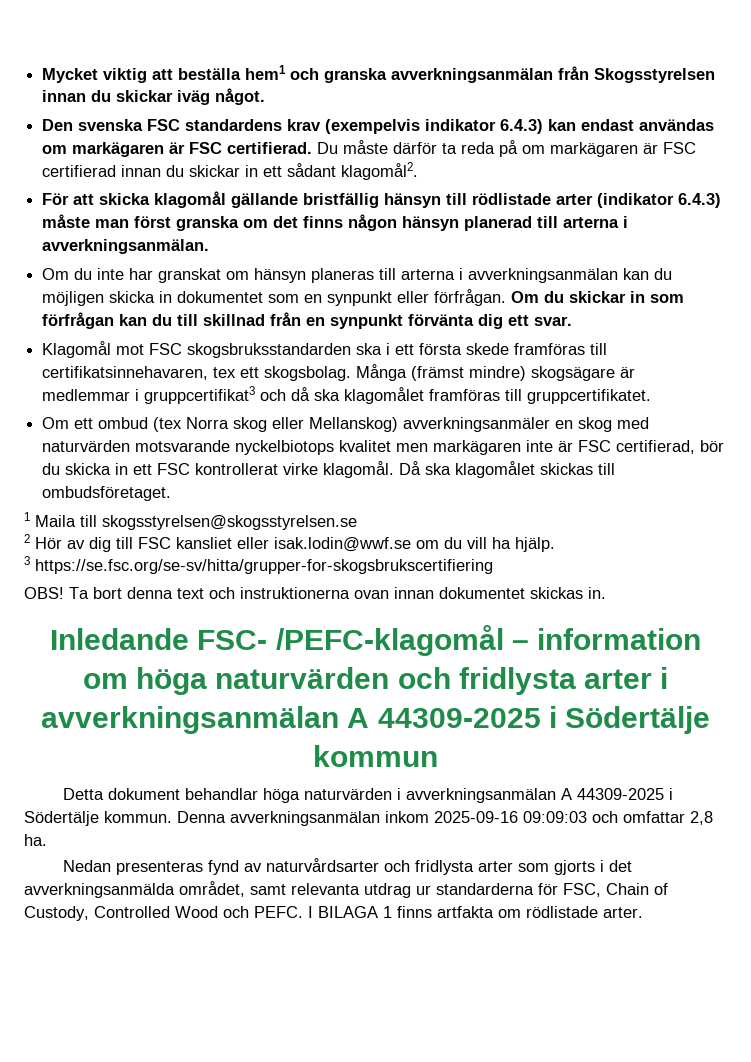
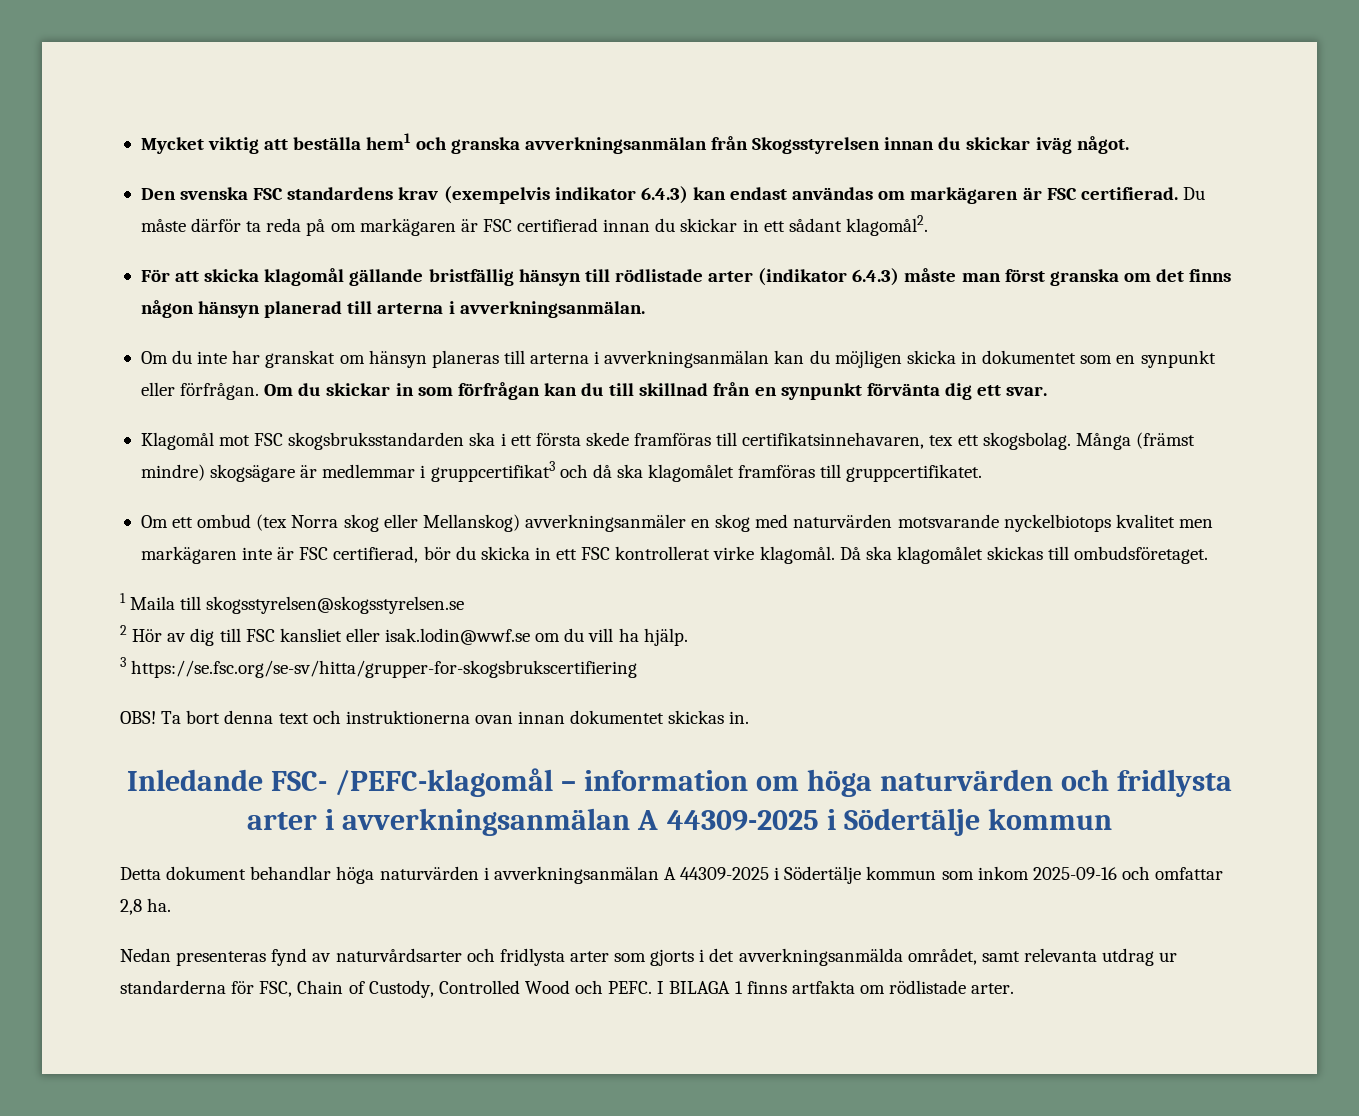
- Detta dokument behandlar höga naturvärden i avverkningsanmälan A 44309-2025 i Södertälje kommun. Denna avverkningsanmälan inkom 2025-09-16 09:09:03 och omfattar 2,8 ha.
+ Detta dokument behandlar höga naturvärden i avverkningsanmälan A 44309-2025 i Södertälje kommun som inkom 2025-09-16 och omfattar 2,8 ha.

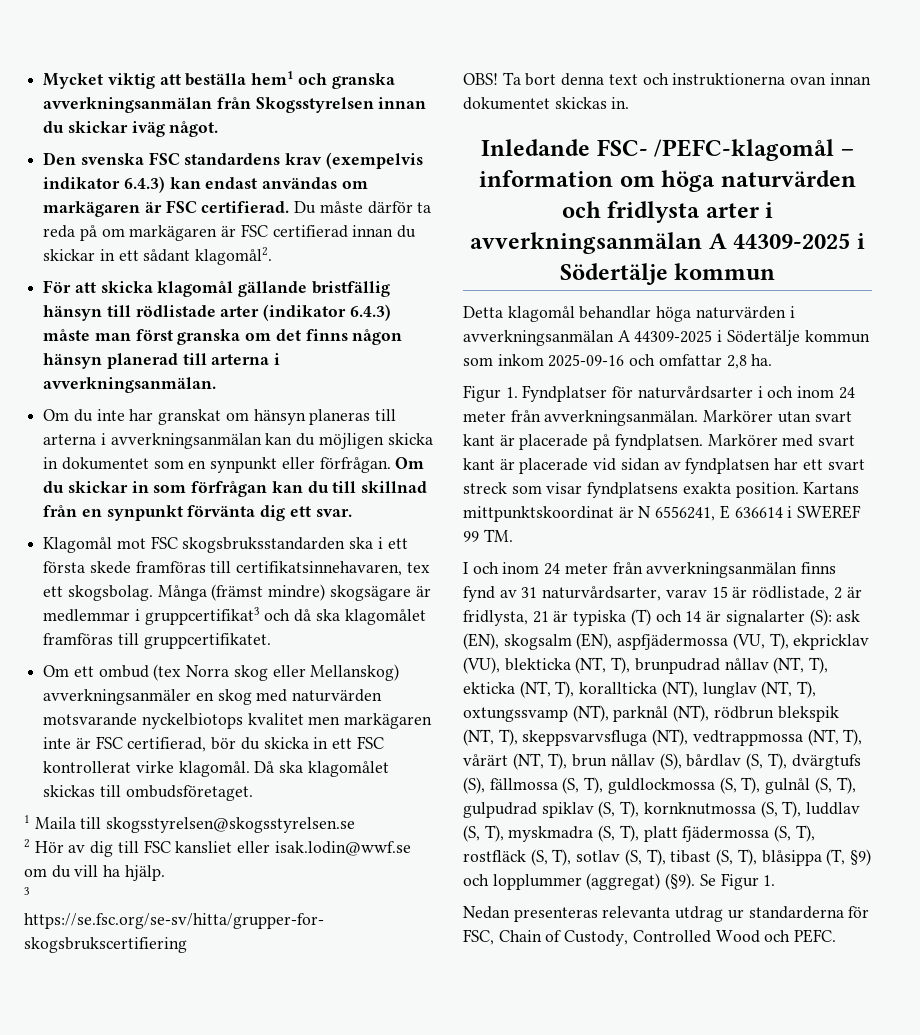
- Detta dokument behandlar höga naturvärden i avverkningsanmälan A 44309-2025 i Södertälje kommun som inkom 2025-09-16 och omfattar 2,8 ha.
+ Detta klagomål behandlar höga naturvärden i avverkningsanmälan A 44309-2025 i Södertälje kommun som inkom 2025-09-16 och omfattar 2,8 ha.
- Nedan presenteras fynd av naturvårdsarter och fridlysta arter som gjorts i det avverkningsanmälda området, samt relevanta utdrag ur standarderna för FSC, Chain of Custody, Controlled Wood och PEFC. I BILAGA 1 finns artfakta om rödlistade arter.
+ Figur 1. Fyndplatser för naturvårdsarter i och inom 24 meter från avverkningsanmälan. Markörer utan svart kant är placerade på fyndplatsen. Markörer med svart kant är placerade vid sidan av fyndplatsen har ett svart streck som visar fyndplatsens exakta position. Kartans mittpunktskoordinat är N 6556241, E 636614 i SWEREF 99 TM.
+ I och inom 24 meter från avverkningsanmälan finns fynd av 31 naturvårdsarter, varav 15 är rödlistade, 2 är fridlysta, 21 är typiska (T) och 14 är signalarter (S): ask (EN), skogsalm (EN), aspfjädermossa (VU, T), ekpricklav (VU), blekticka (NT, T), brunpudrad nållav (NT, T), ekticka (NT, T), korallticka (NT), lunglav (NT, T), oxtungssvamp (NT), parknål (NT), rödbrun blekspik (NT, T), skeppsvarvsfluga (NT), vedtrappmossa (NT, T), vårärt (NT, T), brun nållav (S), bårdlav (S, T), dvärgtufs (S), fällmossa (S, T), guldlockmossa (S, T), gulnål (S, T), gulpudrad spiklav (S, T), kornknutmossa (S, T), luddlav (S, T), myskmadra (S, T), platt fjädermossa (S, T), rostfläck (S, T), sotlav (S, T), tibast (S, T), blåsippa (T, §9) och lopplummer (aggregat) (§9). Se Figur 1.
+ Nedan presenteras relevanta utdrag ur standarderna för FSC, Chain of Custody, Controlled Wood och PEFC.

